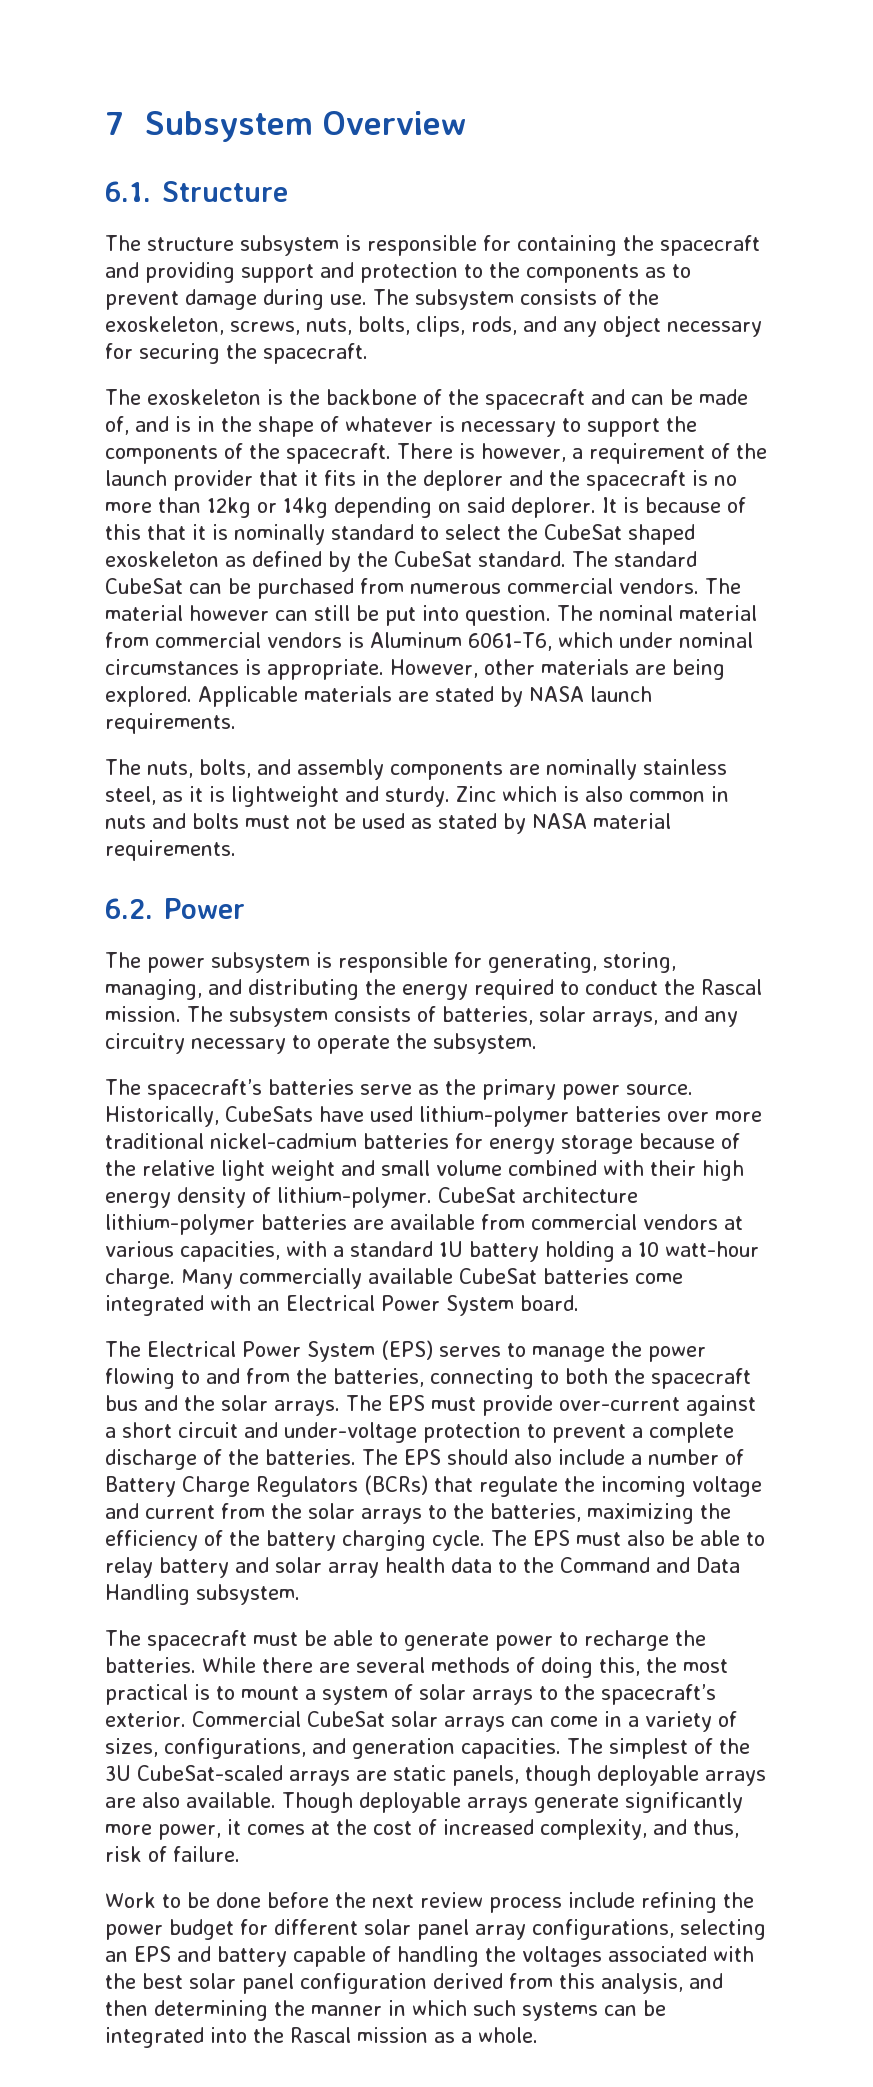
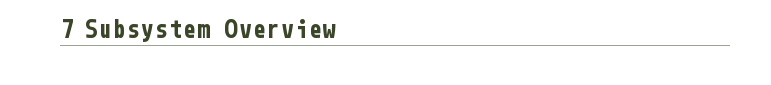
- 6.1. Structure
- The structure subsystem is responsible for containing the spacecraft and providing support and protection to the components as to prevent damage during use. The subsystem consists of the exoskeleton, screws, nuts, bolts, clips, rods, and any object necessary for securing the spacecraft.
- The exoskeleton is the backbone of the spacecraft and can be made of, and is in the shape of whatever is necessary to support the components of the spacecraft. There is however, a requirement of the launch provider that it fits in the deplorer and the spacecraft is no more than 12kg or 14kg depending on said deplorer. It is because of this that it is nominally standard to select the CubeSat shaped exoskeleton as defined by the CubeSat standard. The standard CubeSat can be purchased from numerous commercial vendors. The material however can still be put into question. The nominal material from commercial vendors is Aluminum 6061-T6, which under nominal circumstances is appropriate. However, other materials are being explored. Applicable materials are stated by NASA launch requirements.
- The nuts, bolts, and assembly components are nominally stainless steel, as it is lightweight and sturdy. Zinc which is also common in nuts and bolts must not be used as stated by NASA material requirements.
- 6.2. Power
- The power subsystem is responsible for generating, storing, managing, and distributing the energy required to conduct the Rascal mission. The subsystem consists of batteries, solar arrays, and any circuitry necessary to operate the subsystem.
- The spacecraft’s batteries serve as the primary power source. Historically, CubeSats have used lithium-polymer batteries over more traditional nickel-cadmium batteries for energy storage because of the relative light weight and small volume combined with their high energy density of lithium-polymer. CubeSat architecture lithium-polymer batteries are available from commercial vendors at various capacities, with a standard 1U battery holding a 10 watt-hour charge. Many commercially available CubeSat batteries come integrated with an Electrical Power System board.
- The Electrical Power System (EPS) serves to manage the power flowing to and from the batteries, connecting to both the spacecraft bus and the solar arrays. The EPS must provide over-current against a short circuit and under-voltage protection to prevent a complete discharge of the batteries. The EPS should also include a number of Battery Charge Regulators (BCRs) that regulate the incoming voltage and current from the solar arrays to the batteries, maximizing the efficiency of the battery charging cycle. The EPS must also be able to relay battery and solar array health data to the Command and Data Handling subsystem.
- The spacecraft must be able to generate power to recharge the batteries. While there are several methods of doing this, the most practical is to mount a system of solar arrays to the spacecraft’s exterior. Commercial CubeSat solar arrays can come in a variety of sizes, configurations, and generation capacities. The simplest of the 3U CubeSat-scaled arrays are static panels, though deployable arrays are also available. Though deployable arrays generate significantly more power, it comes at the cost of increased complexity, and thus, risk of failure.
- Work to be done before the next review process include refining the power budget for different solar panel array configurations, selecting an EPS and battery capable of handling the voltages associated with the best solar panel configuration derived from this analysis, and then determining the manner in which such systems can be integrated into the Rascal mission as a whole.

